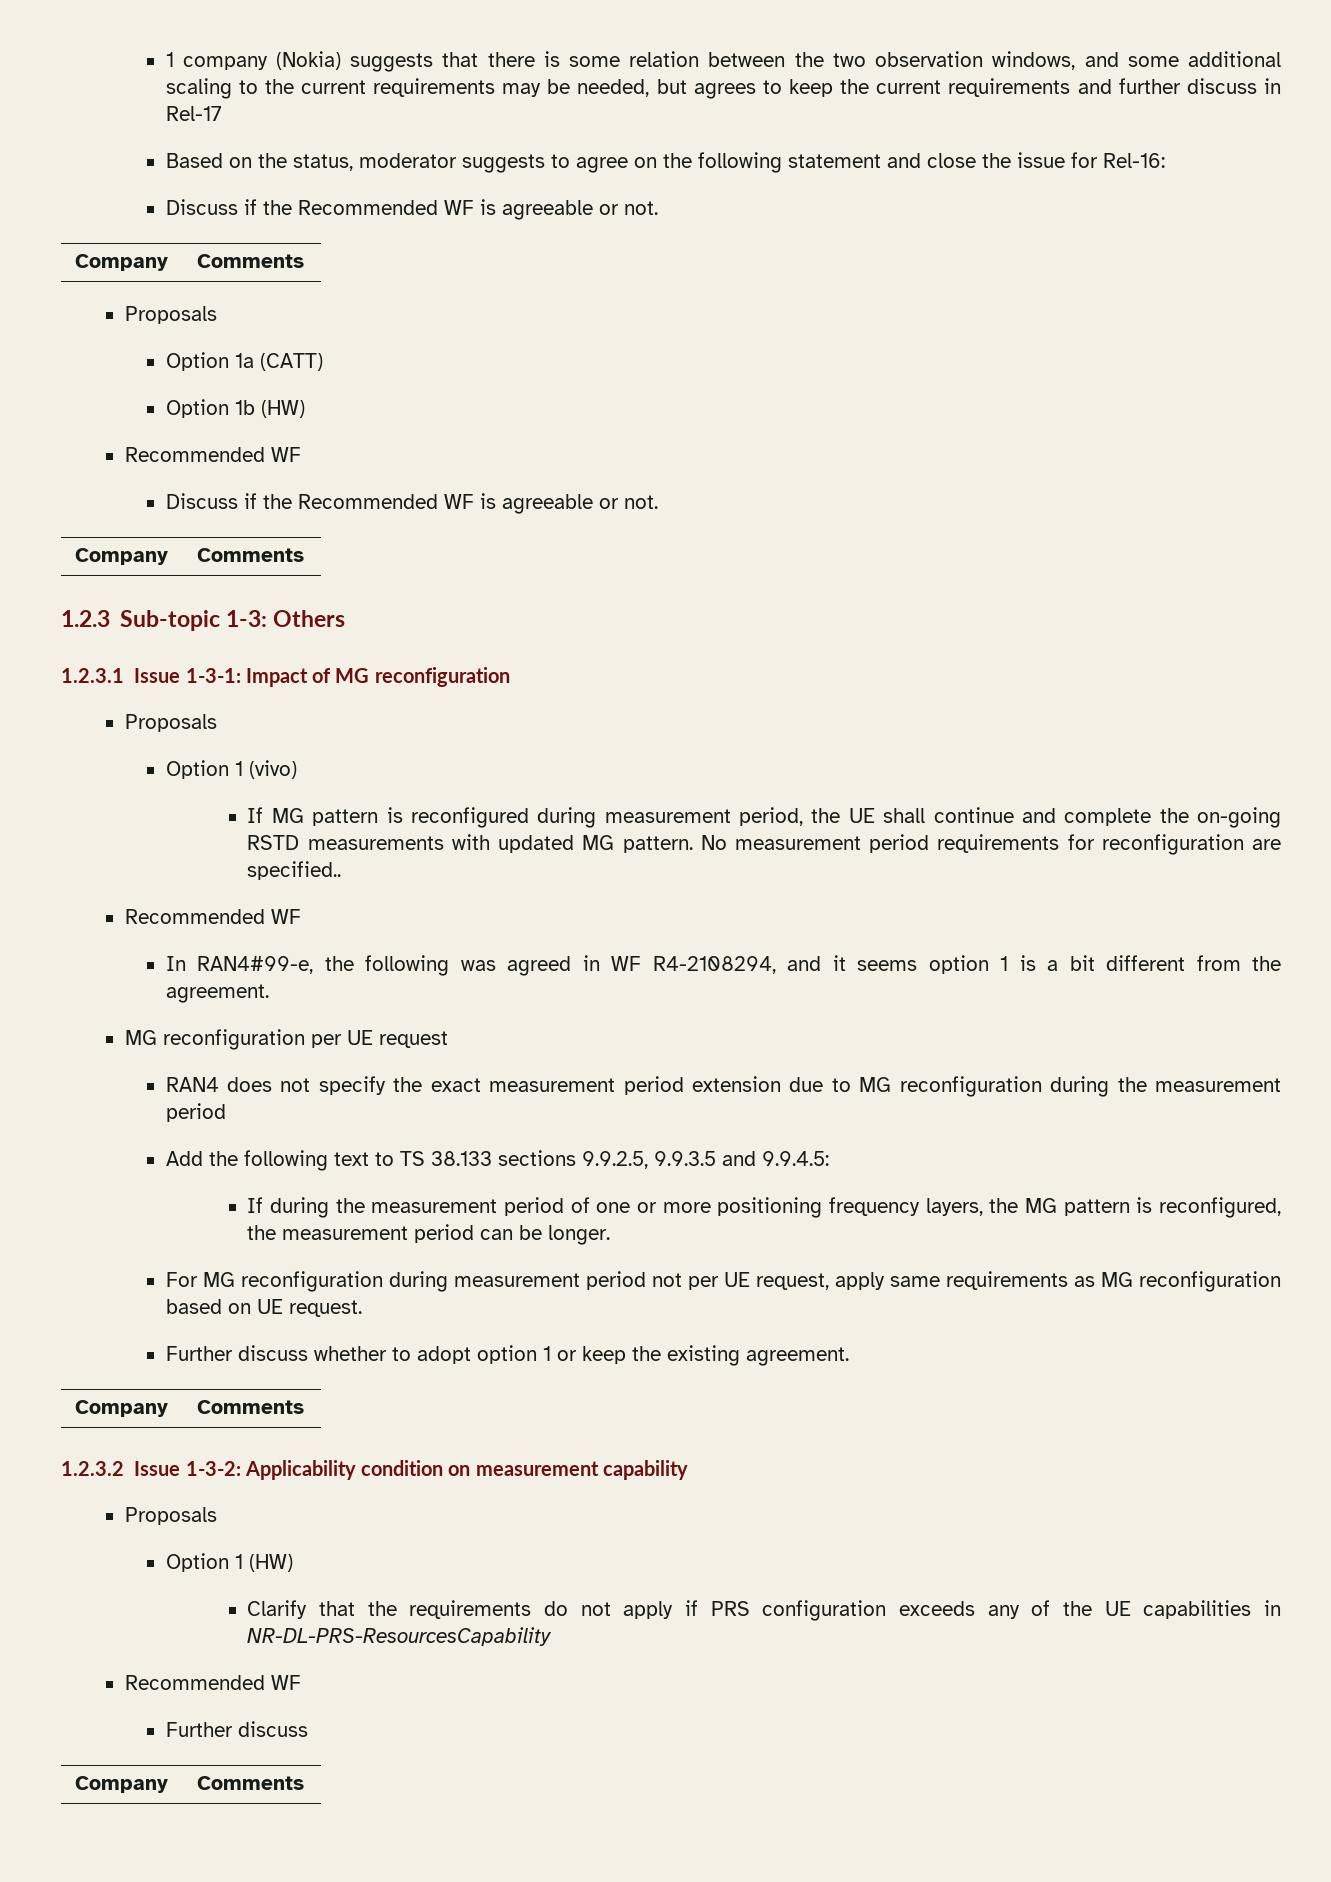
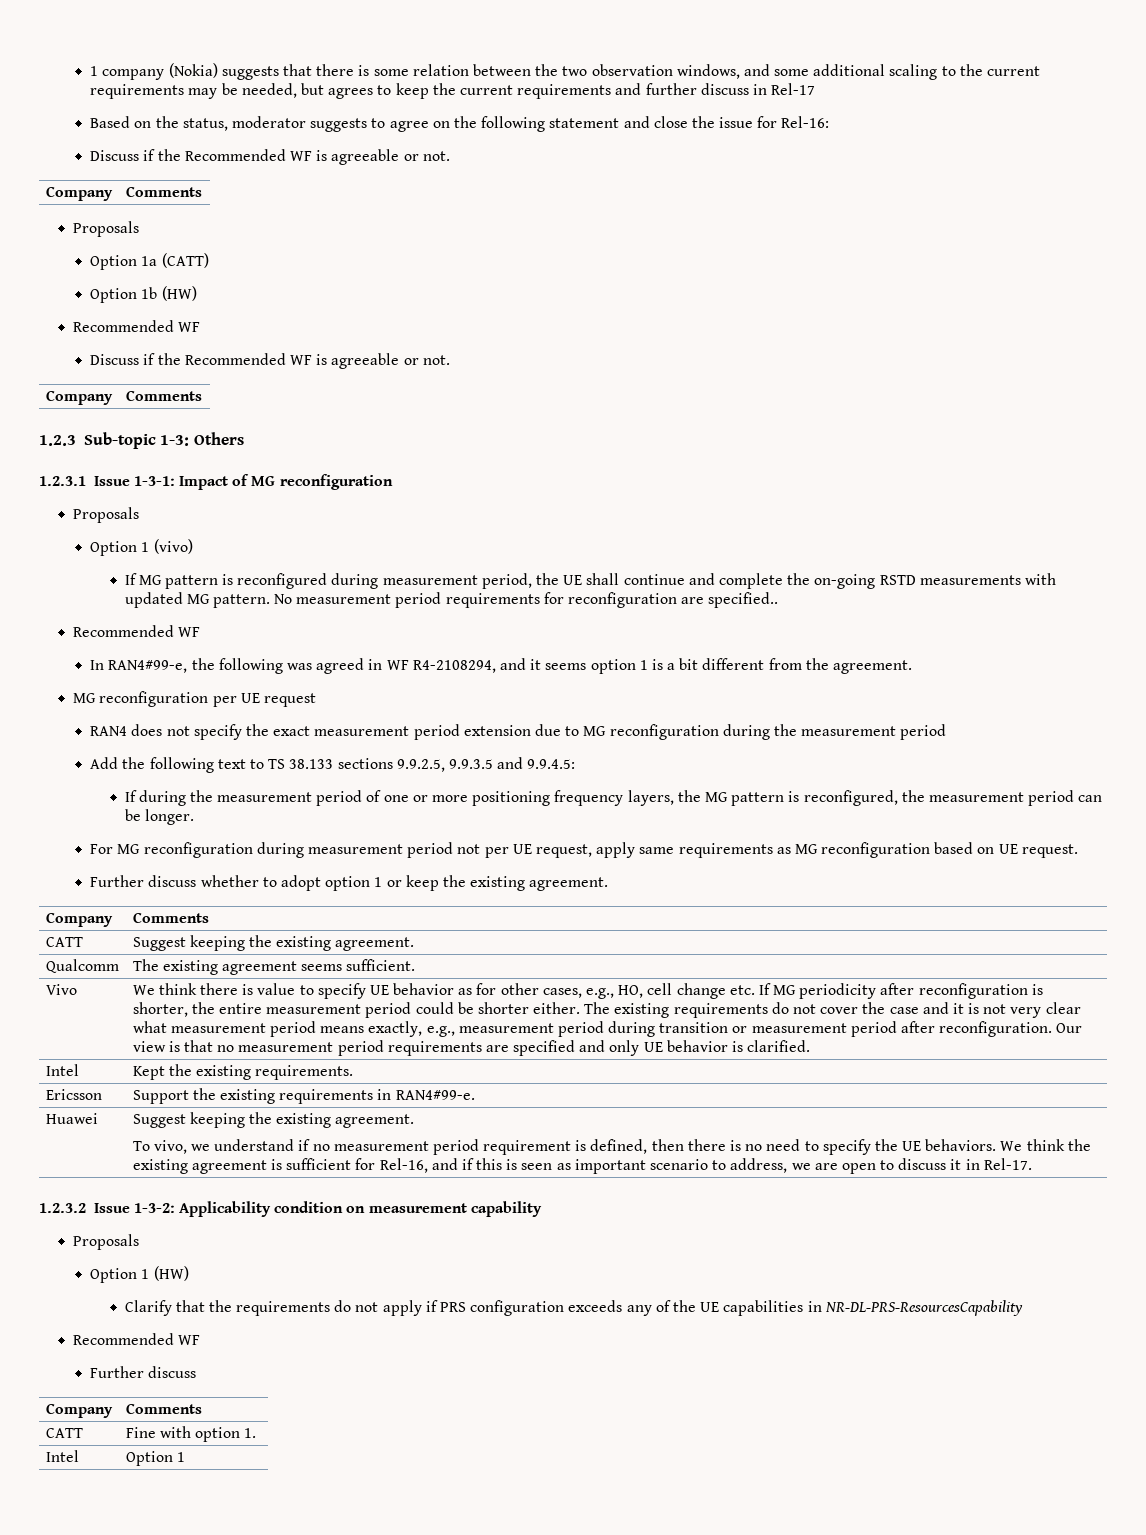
+ CATT | Suggest keeping the existing agreement.
+ Qualcomm | The existing agreement seems sufficient.
+ Vivo | We think there is value to specify UE behavior as for other cases, e.g., HO, cell change etc. If MG periodicity after reconfiguration is shorter, the entire measurement period could be shorter either. The existing requirements do not cover the case and it is not very clear what measurement period means exactly, e.g., measurement period during transition or measurement period after reconfiguration. Our view is that no measurement period requirements are specified and only UE behavior is clarified.
+ Intel | Kept the existing requirements.
+ Ericsson | Support the existing requirements in RAN4#99-e.
+ Huawei | Suggest keeping the existing agreement.
+ To vivo, we understand if no measurement period requirement is defined, then there is no need to specify the UE behaviors. We think the existing agreement is sufficient for Rel-16, and if this is seen as important scenario to address, we are open to discuss it in Rel-17.
+ CATT | Fine with option 1.
+ Intel | Option 1

